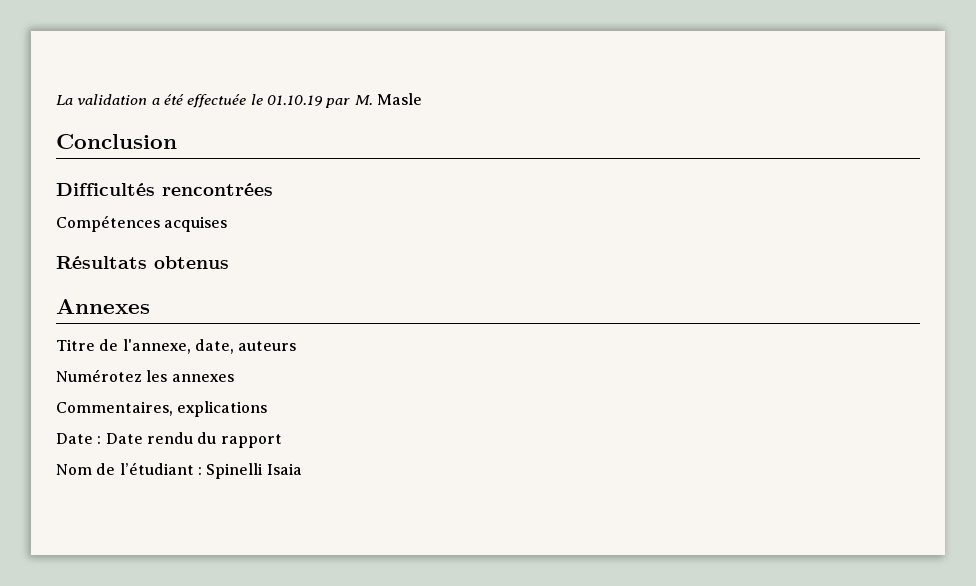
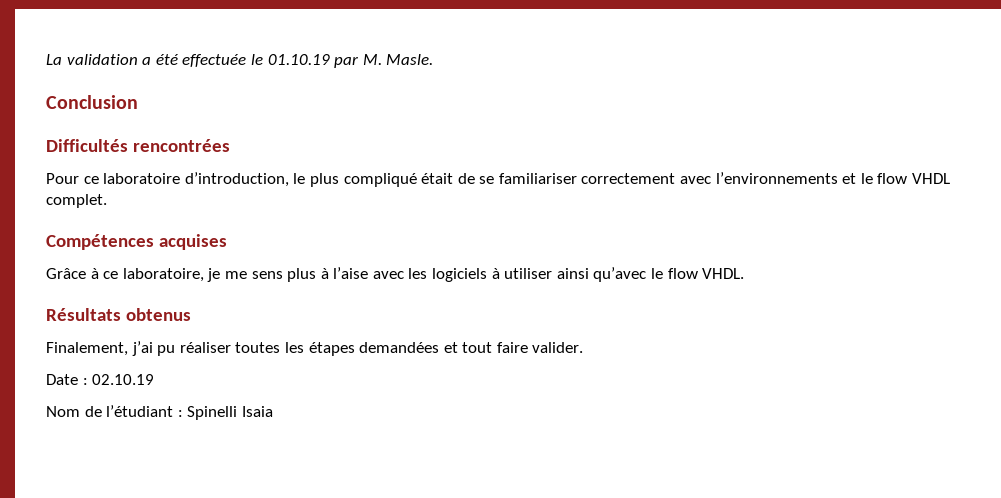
- La validation a été effectuée le 01.10.19 par M. Masle
+ La validation a été effectuée le 01.10.19 par M. Masle.
+ Pour ce laboratoire d’introduction, le plus compliqué était de se familiariser correctement avec l’environnements et le flow VHDL complet.
  Compétences acquises
+ Grâce à ce laboratoire, je me sens plus à l’aise avec les logiciels à utiliser ainsi qu’avec le flow VHDL.
  Résultats obtenus
- Annexes
- Titre de l'annexe, date, auteurs
- Numérotez les annexes
- Commentaires, explications
- Date : Date rendu du rapport
+ Finalement, j’ai pu réaliser toutes les étapes demandées et tout faire valider.
+ Date : 02.10.19

